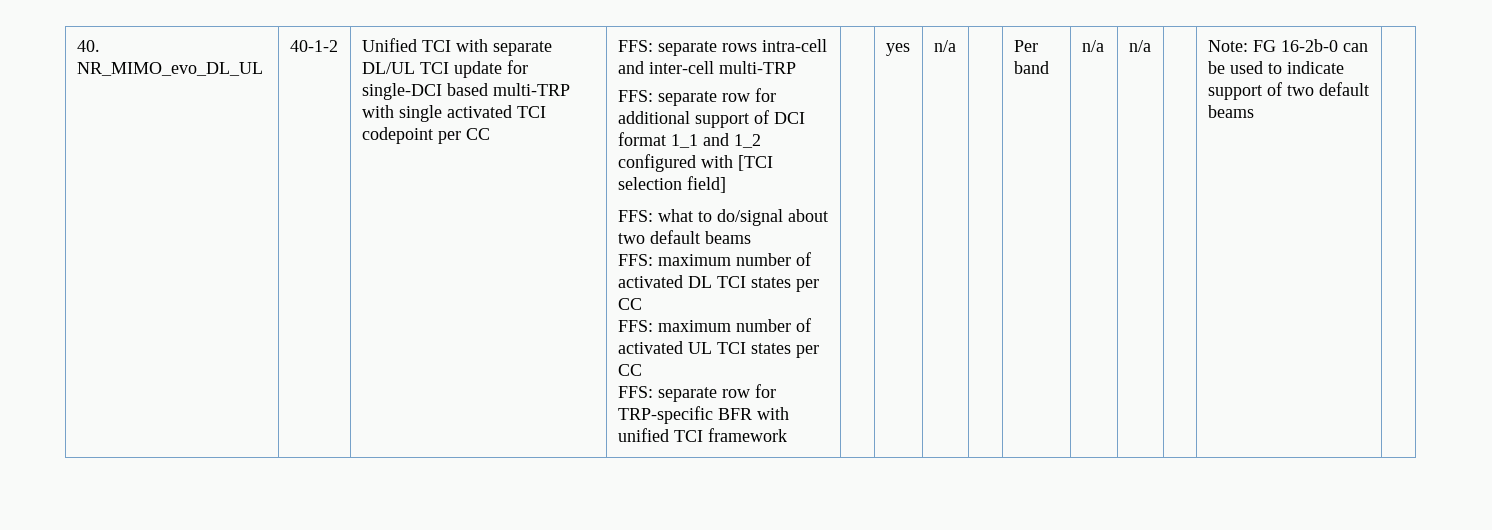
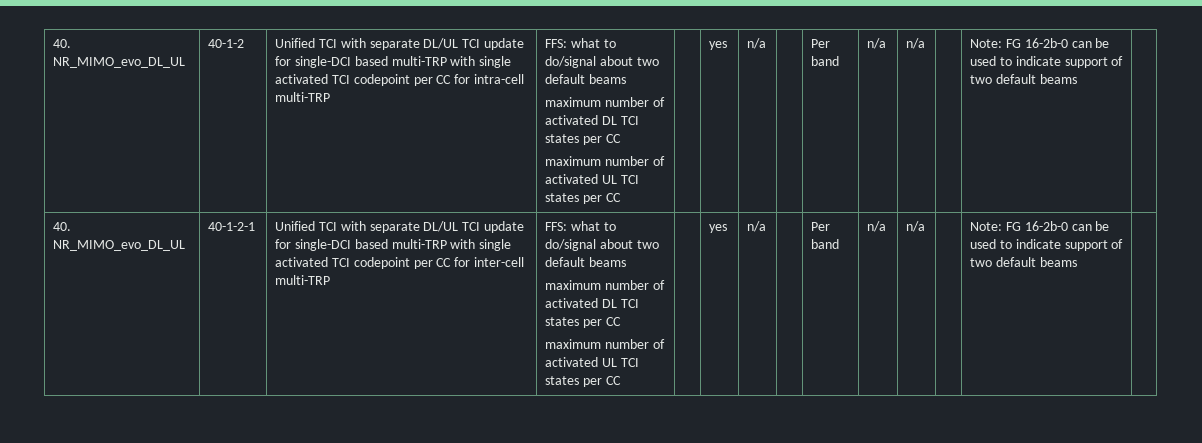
- Unified TCI with separate DL/UL TCI update for single-DCI based multi-TRP with single activated TCI codepoint per CC | FFS: separate rows intra-cell and inter-cell multi-TRP
- FFS: separate row for additional support of DCI format 1_1 and 1_2 configured with [TCI selection field]
- FFS: what to do/signal about two default beams
- FFS: maximum number of activated DL TCI states per CC
- FFS: maximum number of activated UL TCI states per CC
- FFS: separate row for TRP-specific BFR with unified TCI framework
+ Unified TCI with separate DL/UL TCI update for single-DCI based multi-TRP with single activated TCI codepoint per CC for intra-cell multi-TRP | FFS: what to do/signal about two default beams
+ maximum number of activated DL TCI states per CC
+ maximum number of activated UL TCI states per CC
+ 40. NR_MIMO_evo_DL_UL | 40-1-2-1 | Unified TCI with separate DL/UL TCI update for single-DCI based multi-TRP with single activated TCI codepoint per CC for inter-cell multi-TRP | FFS: what to do/signal about two default beams
+ maximum number of activated DL TCI states per CC
+ maximum number of activated UL TCI states per CC | | yes | n/a | | Per band | n/a | n/a | | Note: FG 16-2b-0 can be used to indicate support of two default beams

